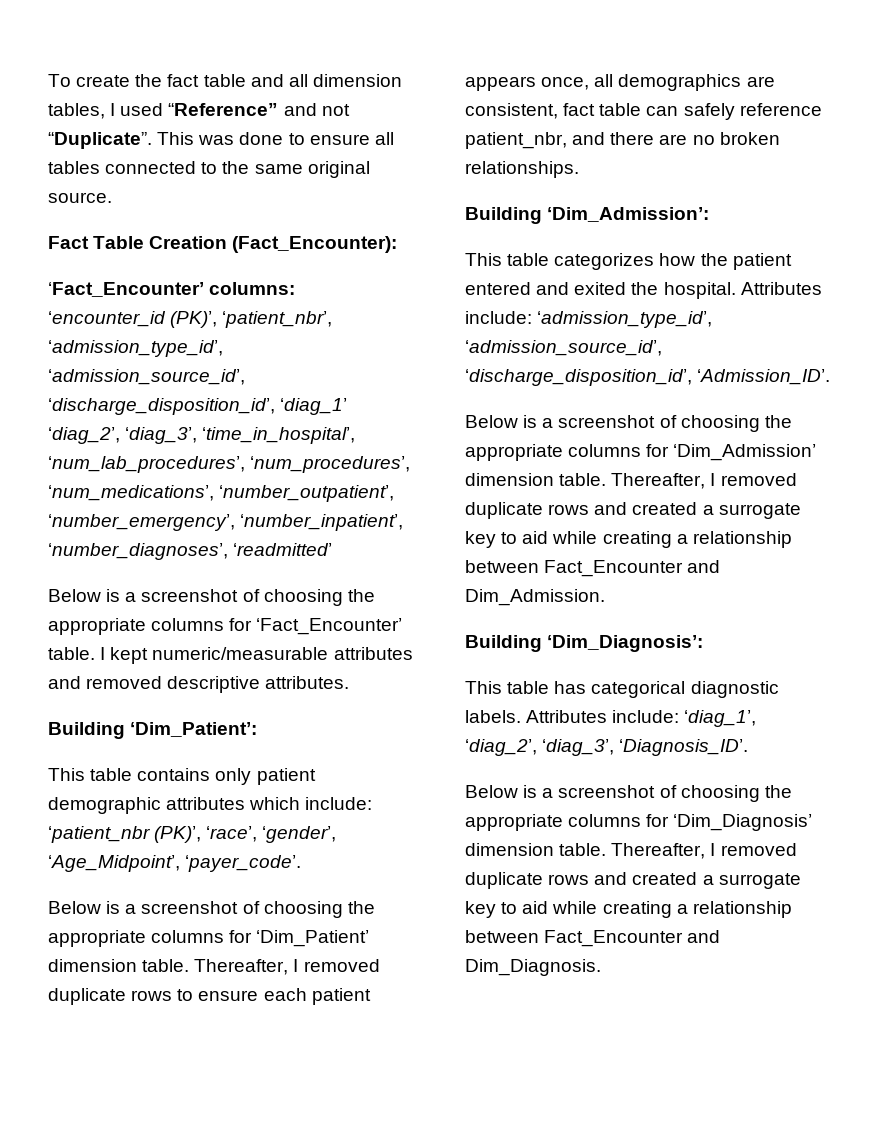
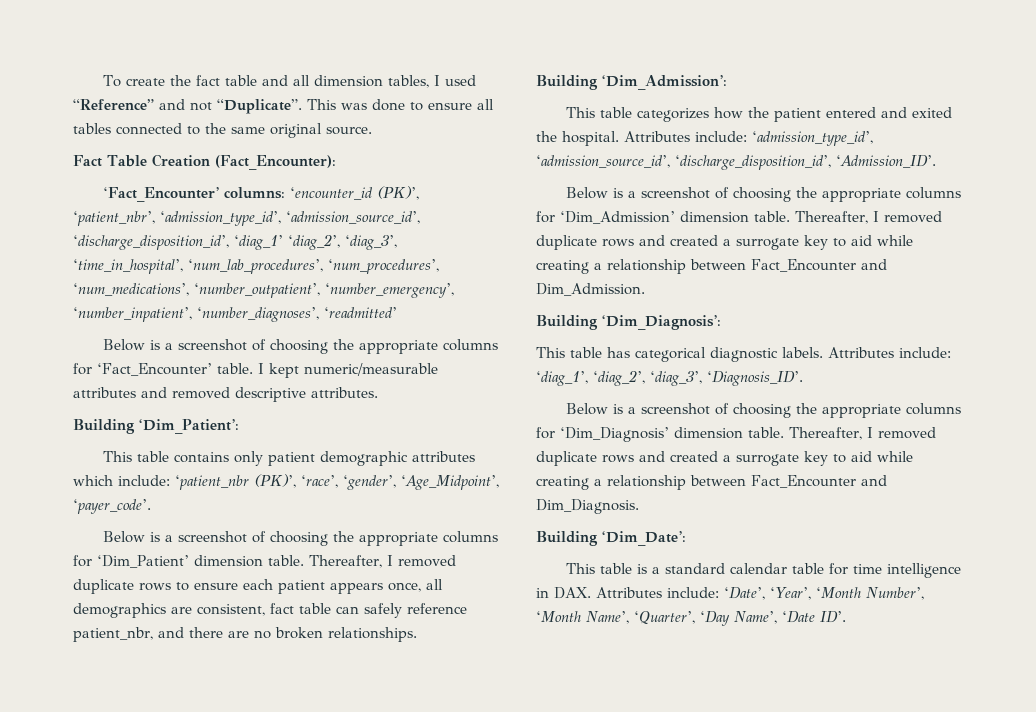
+ Building ‘Dim_Date’:
+ This table is a standard calendar table for time intelligence in DAX. Attributes include: ‘Date’, ‘Year’, ‘Month Number’, ‘Month Name’, ‘Quarter’, ‘Day Name’, ‘Date ID’.

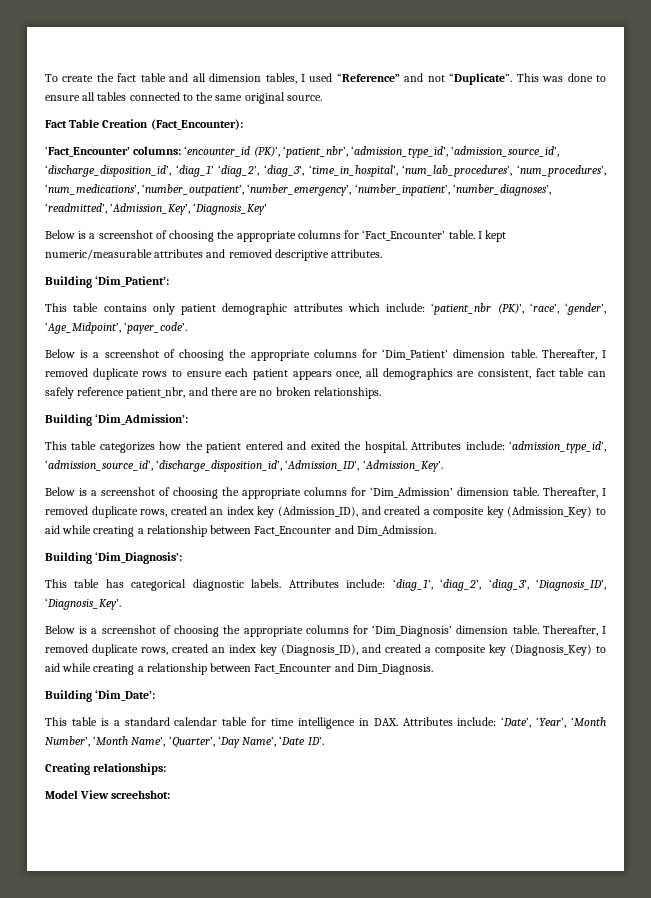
- ‘Fact_Encounter’ columns: ‘encounter_id (PK)’, ‘patient_nbr’, ‘admission_type_id’, ‘admission_source_id’, ‘discharge_disposition_id’, ‘diag_1’ ‘diag_2’, ‘diag_3’, ‘time_in_hospital’, ‘num_lab_procedures’, ‘num_procedures’, ‘num_medications’, ‘number_outpatient’, ‘number_emergency’, ‘number_inpatient’, ‘number_diagnoses’, ‘readmitted’
+ ‘Fact_Encounter’ columns: ‘encounter_id (PK)’, ‘patient_nbr’, ‘admission_type_id’, ‘admission_source_id’, ‘discharge_disposition_id’, ‘diag_1’ ‘diag_2’, ‘diag_3’, ‘time_in_hospital’, ‘num_lab_procedures’, ‘num_procedures’, ‘num_medications’, ‘number_outpatient’, ‘number_emergency’, ‘number_inpatient’, ‘number_diagnoses’, ‘readmitted’, ‘Admission_Key’, ‘Diagnosis_Key’
- Attributes include: ‘admission_type_id’, ‘admission_source_id’, ‘discharge_disposition_id’, ‘Admission_ID’.
+ Attributes include: ‘admission_type_id’, ‘admission_source_id’, ‘discharge_disposition_id’, ‘Admission_ID’, ‘Admission_Key’.
- Thereafter, I removed duplicate rows and created a surrogate key to aid while creating a relationship between Fact_Encounter and Dim_Admission.
+ Thereafter, I removed duplicate rows, created an index key (Admission_ID), and created a composite key (Admission_Key) to aid while creating a relationship between Fact_Encounter and Dim_Admission.
- Attributes include: ‘diag_1’, ‘diag_2’, ‘diag_3’, ‘Diagnosis_ID’.
+ Attributes include: ‘diag_1’, ‘diag_2’, ‘diag_3’, ‘Diagnosis_ID’, ‘Diagnosis_Key’.
- Thereafter, I removed duplicate rows and created a surrogate key to aid while creating a relationship between Fact_Encounter and Dim_Diagnosis.
+ Thereafter, I removed duplicate rows, created an index key (Diagnosis_ID), and created a composite key (Diagnosis_Key) to aid while creating a relationship between Fact_Encounter and Dim_Diagnosis.
+ Creating relationships:
+ Model View screehshot:

